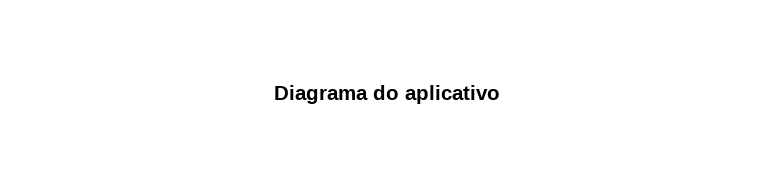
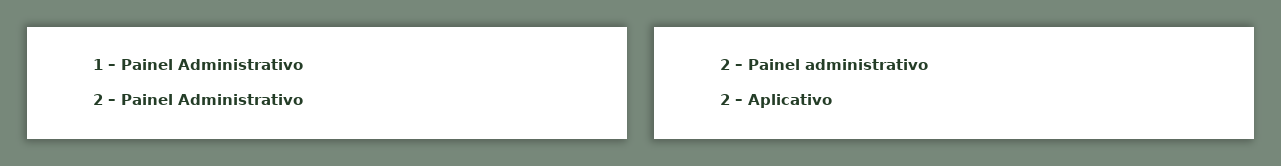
- Diagrama do aplicativo
+ 1 – Painel Administrativo
+ 2 – Painel Administrativo
+ 2 – Painel administrativo
+ 2 – Aplicativo

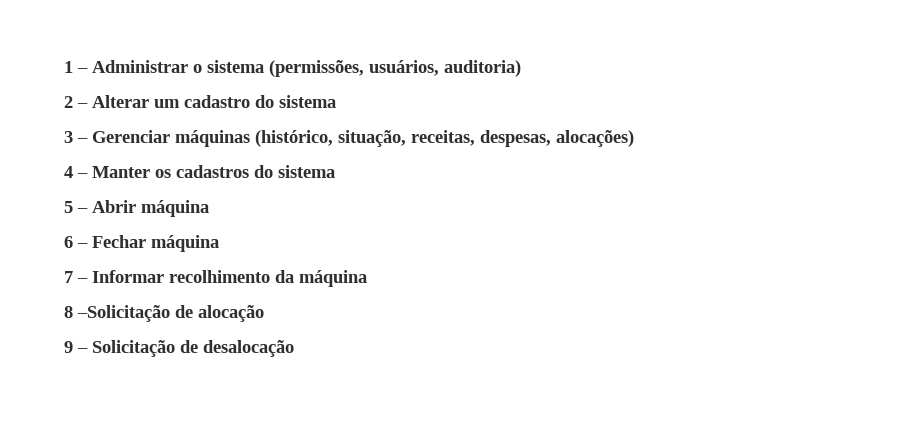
- 1 – Painel Administrativo
- 2 – Painel Administrativo
- 2 – Painel administrativo
- 2 – Aplicativo
+ 1 – Administrar o sistema (permissões, usuários, auditoria)
+ 2 – Alterar um cadastro do sistema
+ 3 – Gerenciar máquinas (histórico, situação, receitas, despesas, alocações)
+ 4 – Manter os cadastros do sistema
+ 5 – Abrir máquina
+ 6 – Fechar máquina
+ 7 – Informar recolhimento da máquina
+ 8 –Solicitação de alocação
+ 9 – Solicitação de desalocação

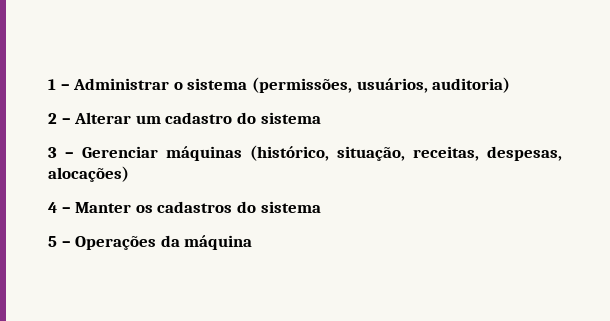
- 5 – Abrir máquina
- 6 – Fechar máquina
- 7 – Informar recolhimento da máquina
- 8 –Solicitação de alocação
- 9 – Solicitação de desalocação
+ 5 – Operações da máquina

